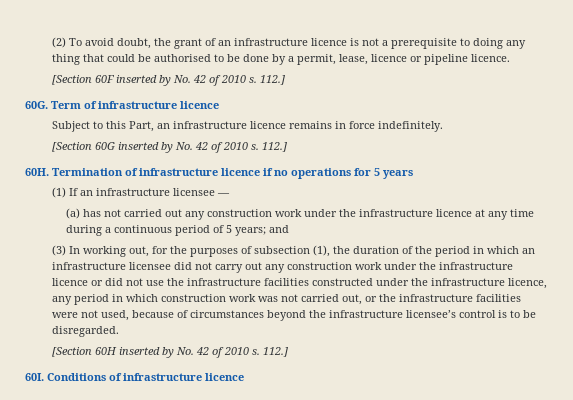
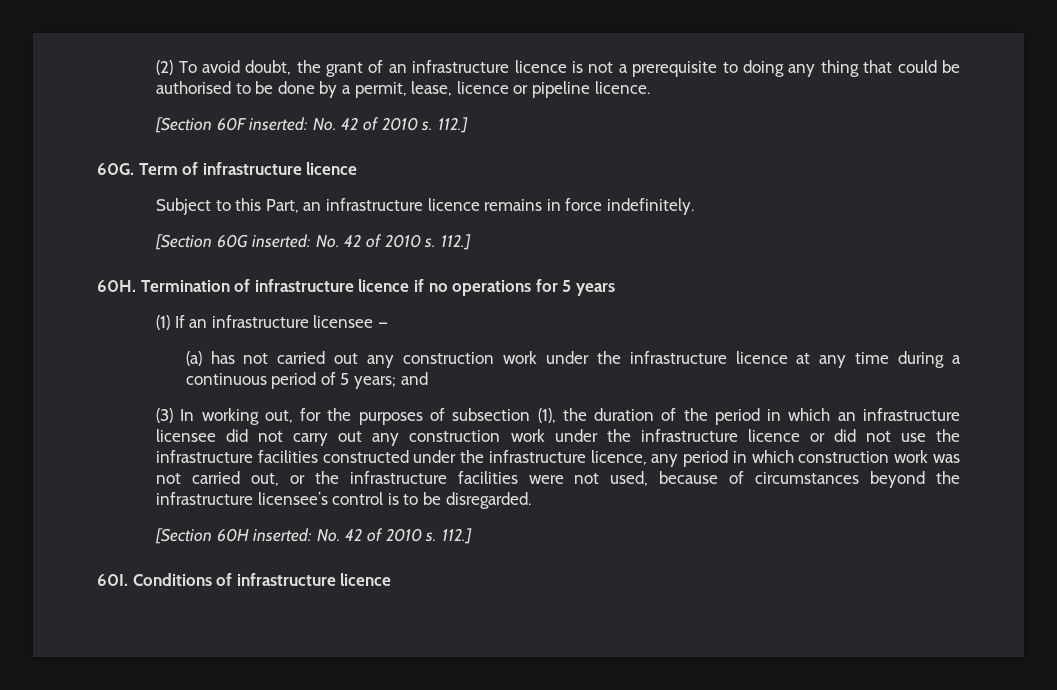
- [Section 60F inserted by No. 42 of 2010 s.
+ [Section 60F inserted: No. 42 of 2010 s.
- [Section 60G inserted by No. 42 of 2010 s.
+ [Section 60G inserted: No. 42 of 2010 s.
- [Section 60H inserted by No. 42 of 2010 s.
+ [Section 60H inserted: No. 42 of 2010 s.

